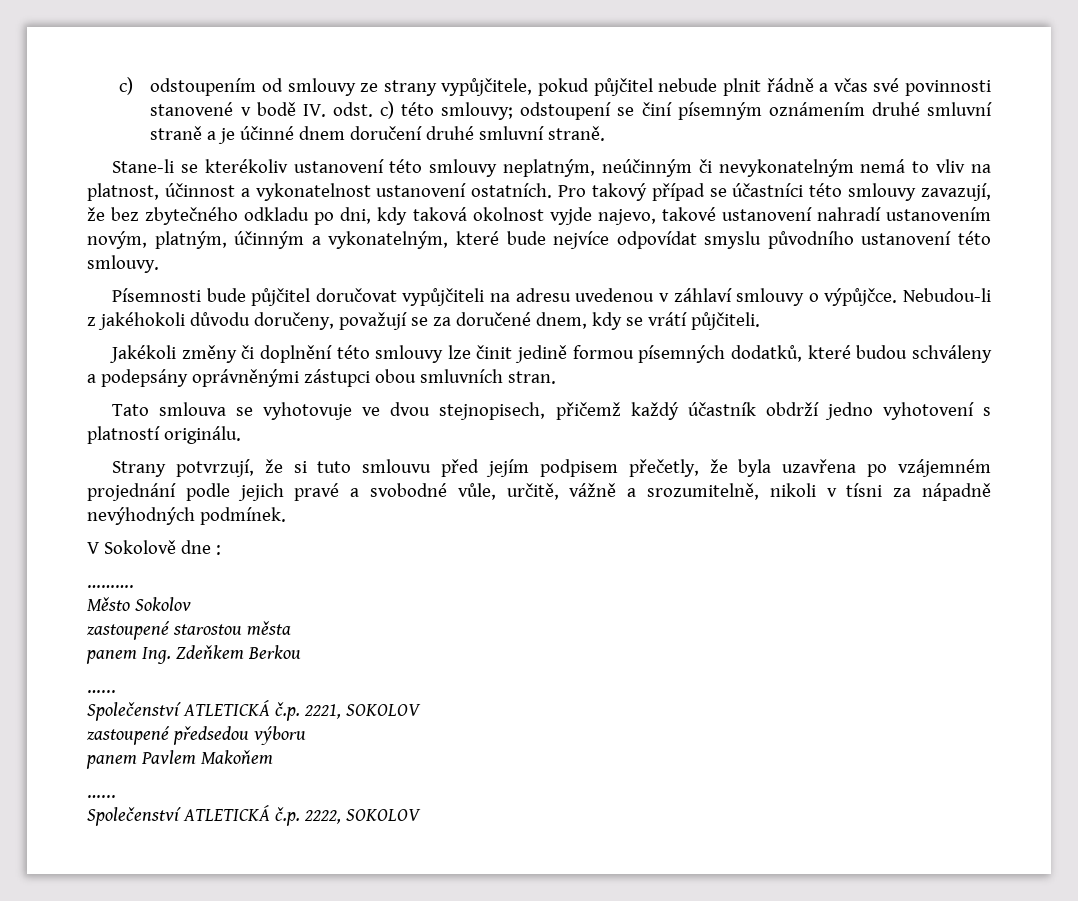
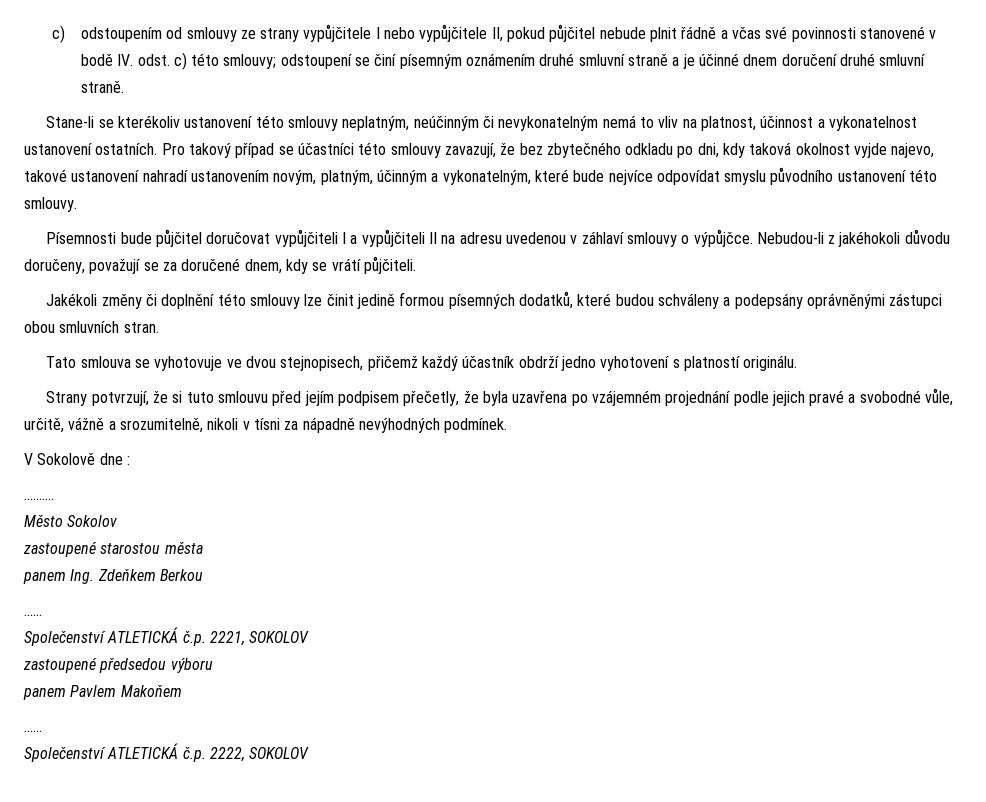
- c) odstoupením od smlouvy ze strany vypůjčitele, pokud půjčitel nebude plnit řádně a včas své povinnosti stanovené v bodě IV. odst. c) této smlouvy; odstoupení se činí písemným oznámením druhé smluvní straně a je účinné dnem doručení druhé smluvní straně.
+ c) odstoupením od smlouvy ze strany vypůjčitele I nebo vypůjčitele II, pokud půjčitel nebude plnit řádně a včas své povinnosti stanovené v bodě IV. odst. c) této smlouvy; odstoupení se činí písemným oznámením druhé smluvní straně a je účinné dnem doručení druhé smluvní straně.
- Písemnosti bude půjčitel doručovat vypůjčiteli na adresu uvedenou v záhlaví smlouvy o výpůjčce.
+ Písemnosti bude půjčitel doručovat vypůjčiteli I a vypůjčiteli II na adresu uvedenou v záhlaví smlouvy o výpůjčce.

